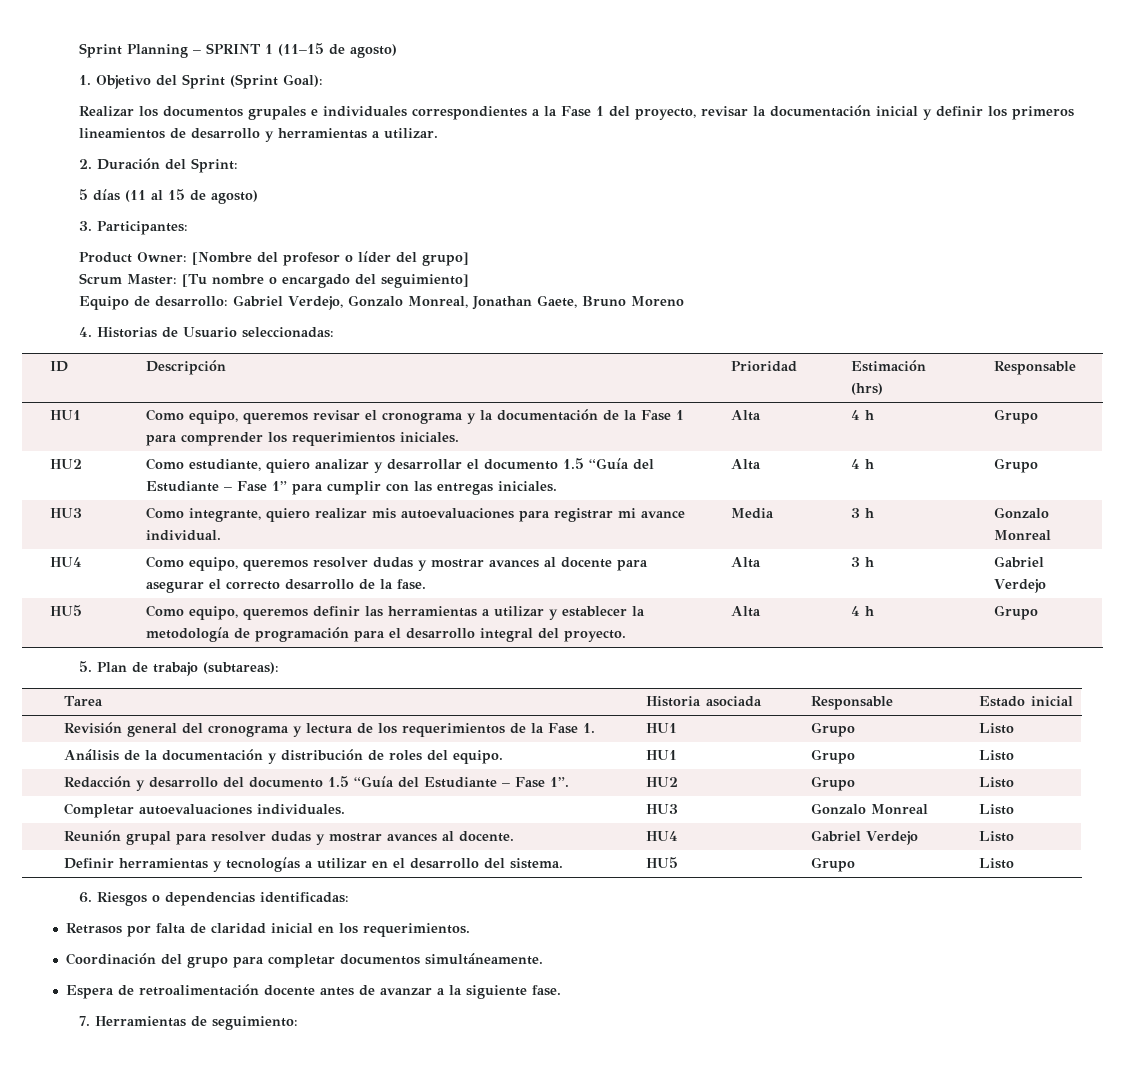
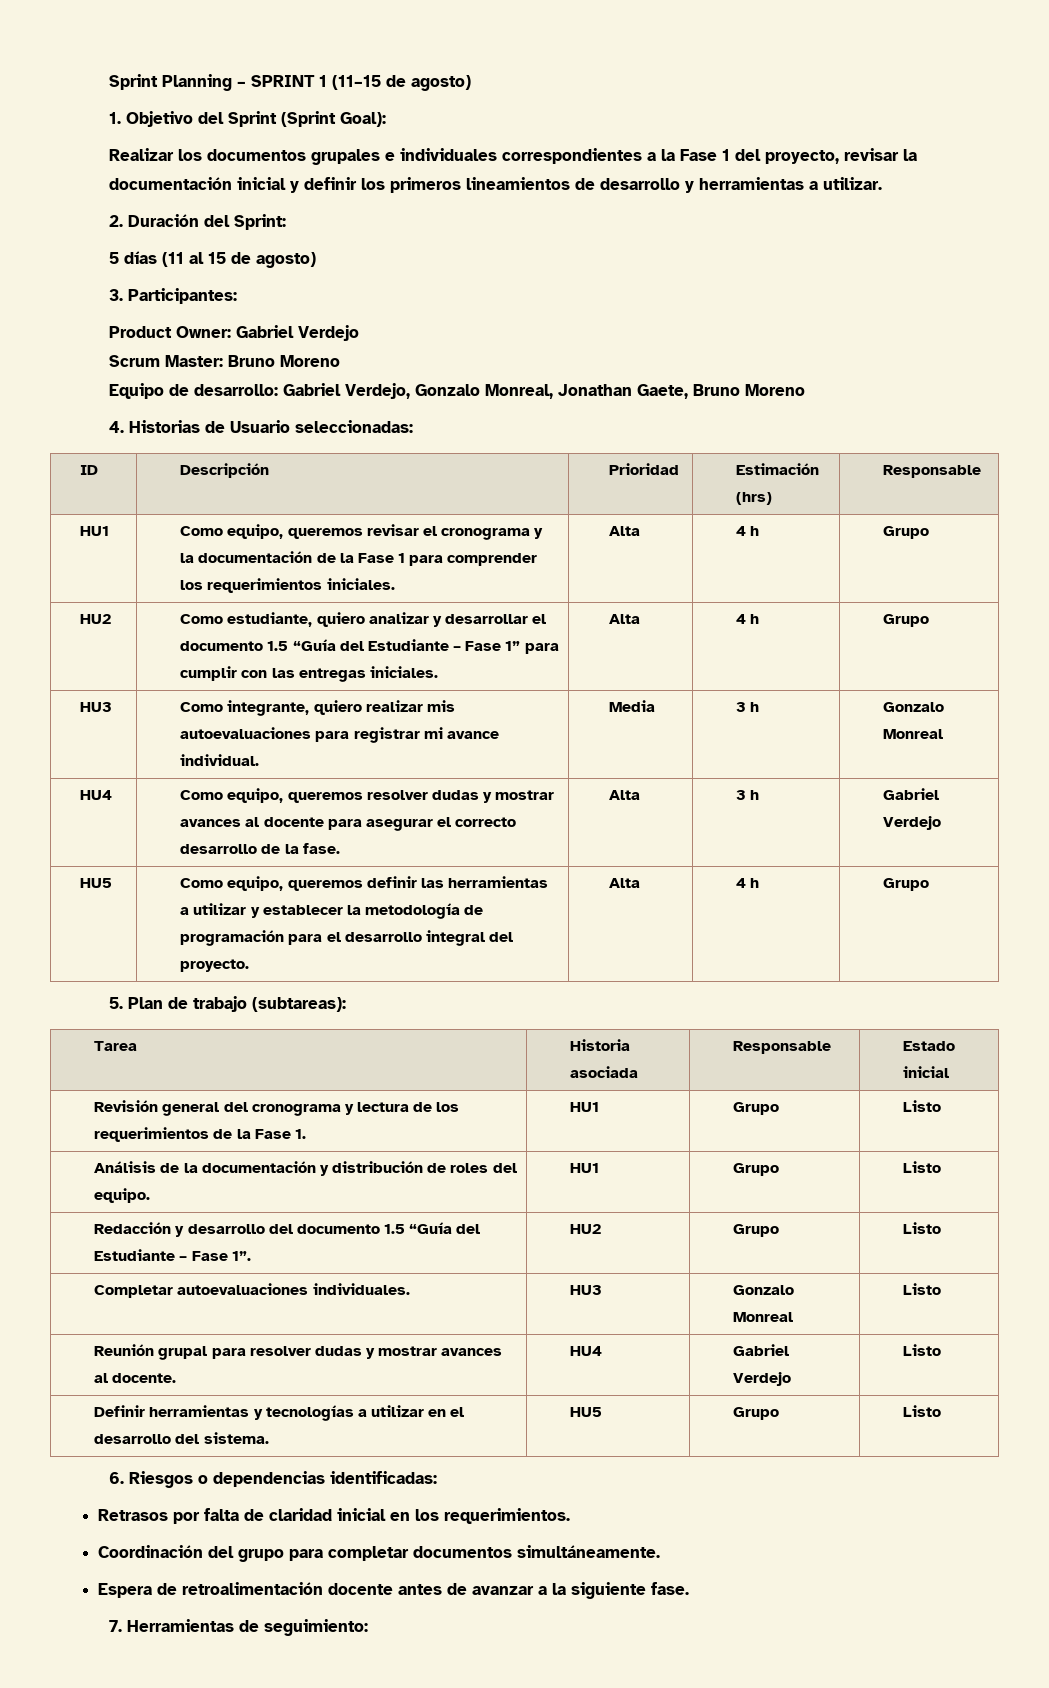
- Product Owner: [Nombre del profesor o líder del grupo]
- Scrum Master: [Tu nombre o encargado del seguimiento]
+ Product Owner: Gabriel Verdejo
+ Scrum Master: Bruno Moreno

